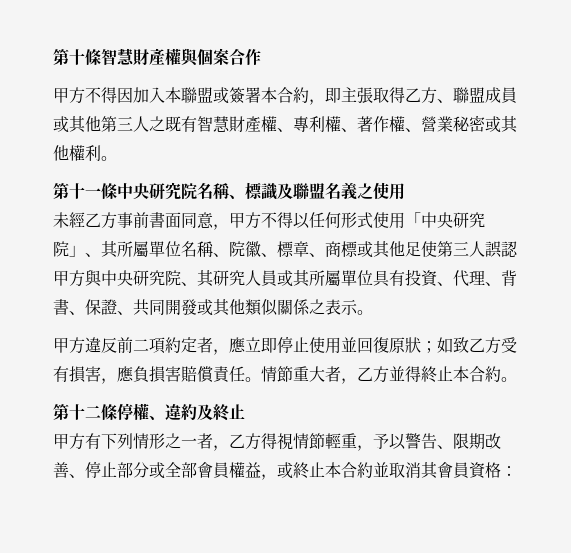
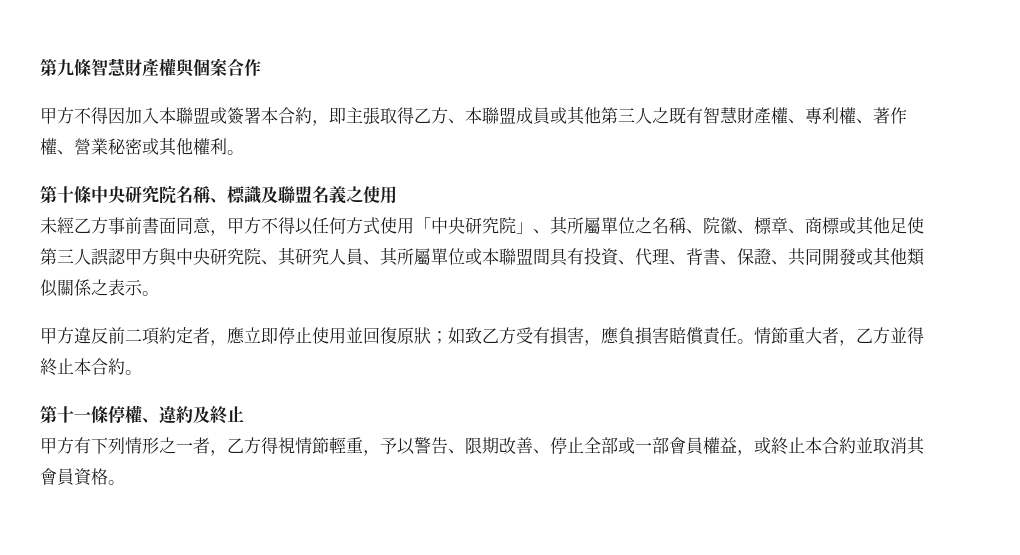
- 第十條智慧財產權與個案合作
+ 第九條智慧財產權與個案合作
- 甲方不得因加入本聯盟或簽署本合約，即主張取得乙方、聯盟成員或其他第三人之既有智慧財產權、專利權、著作權、營業秘密或其他權利。
+ 甲方不得因加入本聯盟或簽署本合約，即主張取得乙方、本聯盟成員或其他第三人之既有智慧財產權、專利權、著作權、營業秘密或其他權利。
- 第十一條中央研究院名稱、標識及聯盟名義之使用
+ 第十條中央研究院名稱、標識及聯盟名義之使用
- 未經乙方事前書面同意，甲方不得以任何形式使用「中央研究院」、其所屬單位名稱、院徽、標章、商標或其他足使第三人誤認甲方與中央研究院、其研究人員或其所屬單位具有投資、代理、背書、保證、共同開發或其他類似關係之表示。
+ 未經乙方事前書面同意，甲方不得以任何方式使用「中央研究院」、其所屬單位之名稱、院徽、標章、商標或其他足使第三人誤認甲方與中央研究院、其研究人員、其所屬單位或本聯盟間具有投資、代理、背書、保證、共同開發或其他類似關係之表示。
- 第十二條停權、違約及終止
+ 第十一條停權、違約及終止
- 甲方有下列情形之一者，乙方得視情節輕重，予以警告、限期改善、停止部分或全部會員權益，或終止本合約並取消其會員資格：
+ 甲方有下列情形之一者，乙方得視情節輕重，予以警告、限期改善、停止全部或一部會員權益，或終止本合約並取消其會員資格。

